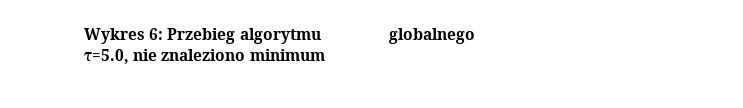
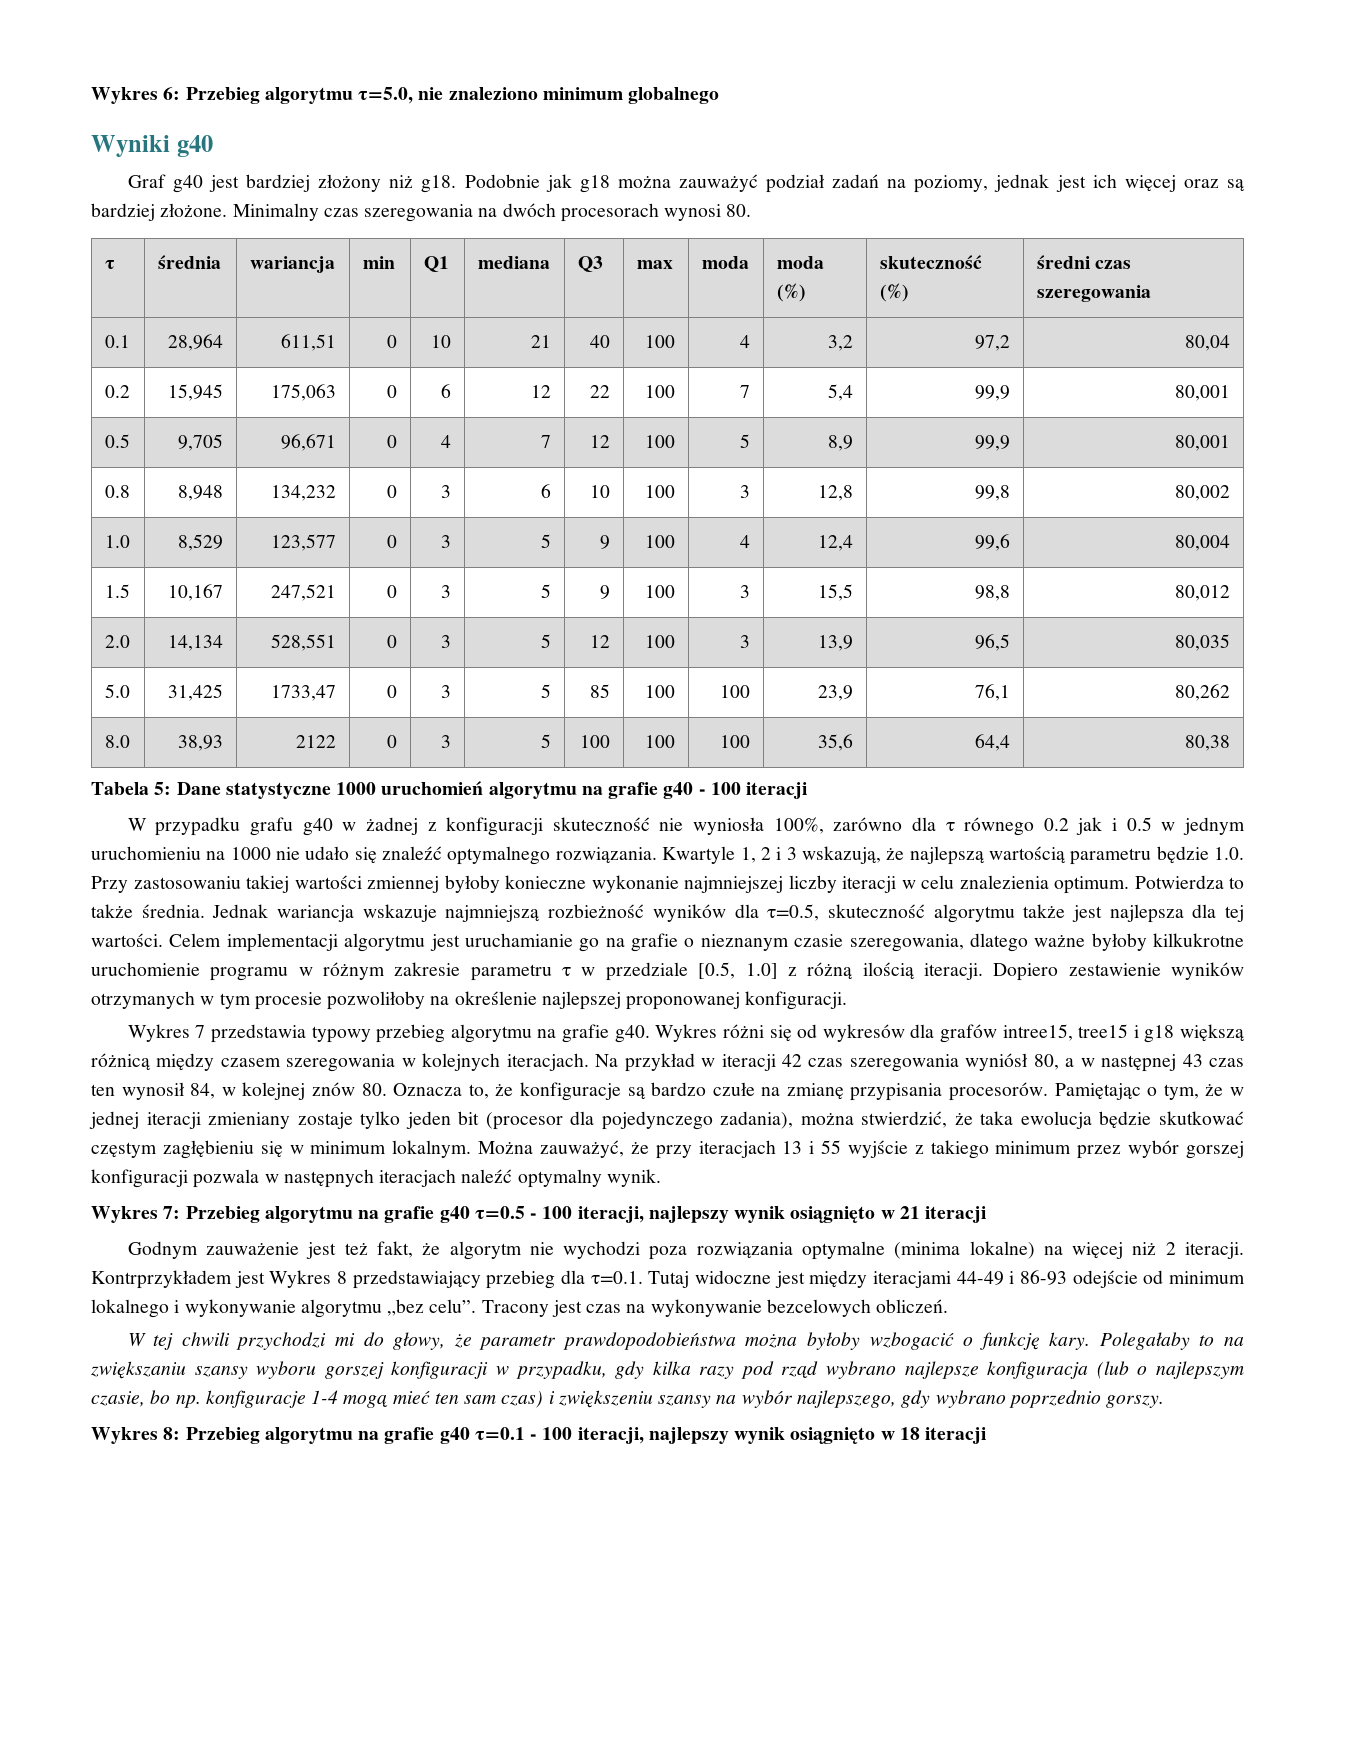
+ Wyniki g40
+ Graf g40 jest bardziej złożony niż g18. Podobnie jak g18 można zauważyć podział zadań na poziomy, jednak jest ich więcej oraz są bardziej złożone. Minimalny czas szeregowania na dwóch procesorach wynosi 80.
+ τ | średnia | wariancja | min | Q1 | mediana | Q3 | max | moda | moda (%) | skuteczność (%) | średni czas szeregowania
+ 0.1 | 28,964 | 611,51 | 0 | 10 | 21 | 40 | 100 | 4 | 3,2 | 97,2 | 80,04
+ 0.2 | 15,945 | 175,063 | 0 | 6 | 12 | 22 | 100 | 7 | 5,4 | 99,9 | 80,001
+ 0.5 | 9,705 | 96,671 | 0 | 4 | 7 | 12 | 100 | 5 | 8,9 | 99,9 | 80,001
+ 0.8 | 8,948 | 134,232 | 0 | 3 | 6 | 10 | 100 | 3 | 12,8 | 99,8 | 80,002
+ 1.0 | 8,529 | 123,577 | 0 | 3 | 5 | 9 | 100 | 4 | 12,4 | 99,6 | 80,004
+ 1.5 | 10,167 | 247,521 | 0 | 3 | 5 | 9 | 100 | 3 | 15,5 | 98,8 | 80,012
+ 2.0 | 14,134 | 528,551 | 0 | 3 | 5 | 12 | 100 | 3 | 13,9 | 96,5 | 80,035
+ 5.0 | 31,425 | 1733,47 | 0 | 3 | 5 | 85 | 100 | 100 | 23,9 | 76,1 | 80,262
+ 8.0 | 38,93 | 2122 | 0 | 3 | 5 | 100 | 100 | 100 | 35,6 | 64,4 | 80,38
+ Tabela 5: Dane statystyczne 1000 uruchomień algorytmu na grafie g40 - 100 iteracji
+ W przypadku grafu g40 w żadnej z konfiguracji skuteczność nie wyniosła 100%, zarówno dla τ równego 0.2 jak i 0.5 w jednym uruchomieniu na 1000 nie udało się znaleźć optymalnego rozwiązania. Kwartyle 1, 2 i 3 wskazują, że najlepszą wartością parametru będzie 1.0. Przy zastosowaniu takiej wartości zmiennej byłoby konieczne wykonanie najmniejszej liczby iteracji w celu znalezienia optimum. Potwierdza to także średnia. Jednak wariancja wskazuje najmniejszą rozbieżność wyników dla τ=0.5, skuteczność algorytmu także jest najlepsza dla tej wartości. Celem implementacji algorytmu jest uruchamianie go na grafie o nieznanym czasie szeregowania, dlatego ważne byłoby kilkukrotne uruchomienie programu w różnym zakresie parametru τ w przedziale [0.5, 1.0] z różną ilością iteracji. Dopiero zestawienie wyników otrzymanych w tym procesie pozwoliłoby na określenie najlepszej proponowanej konfiguracji.
+ Wykres 7 przedstawia typowy przebieg algorytmu na grafie g40. Wykres różni się od wykresów dla grafów intree15, tree15 i g18 większą różnicą między czasem szeregowania w kolejnych iteracjach. Na przykład w iteracji 42 czas szeregowania wyniósł 80, a w następnej 43 czas ten wynosił 84, w kolejnej znów 80. Oznacza to, że konfiguracje są bardzo czułe na zmianę przypisania procesorów. Pamiętając o tym, że w jednej iteracji zmieniany zostaje tylko jeden bit (procesor dla pojedynczego zadania), można stwierdzić, że taka ewolucja będzie skutkować częstym zagłębieniu się w minimum lokalnym. Można zauważyć, że przy iteracjach 13 i 55 wyjście z takiego minimum przez wybór gorszej konfiguracji pozwala w następnych iteracjach naleźć optymalny wynik.
+ Wykres 7: Przebieg algorytmu na grafie g40 τ=0.5 - 100 iteracji, najlepszy wynik osiągnięto w 21 iteracji
+ Godnym zauważenie jest też fakt, że algorytm nie wychodzi poza rozwiązania optymalne (minima lokalne) na więcej niż 2 iteracji. Kontrprzykładem jest Wykres 8 przedstawiający przebieg dla τ=0.1. Tutaj widoczne jest między iteracjami 44-49 i 86-93 odejście od minimum lokalnego i wykonywanie algorytmu „bez celu”. Tracony jest czas na wykonywanie bezcelowych obliczeń.
+ W tej chwili przychodzi mi do głowy, że parametr prawdopodobieństwa można byłoby wzbogacić o funkcję kary. Polegałaby to na zwiększaniu szansy wyboru gorszej konfiguracji w przypadku, gdy kilka razy pod rząd wybrano najlepsze konfiguracja (lub o najlepszym czasie, bo np. konfiguracje 1-4 mogą mieć ten sam czas) i zwiększeniu szansy na wybór najlepszego, gdy wybrano poprzednio gorszy.
+ Wykres 8: Przebieg algorytmu na grafie g40 τ=0.1 - 100 iteracji, najlepszy wynik osiągnięto w 18 iteracji

